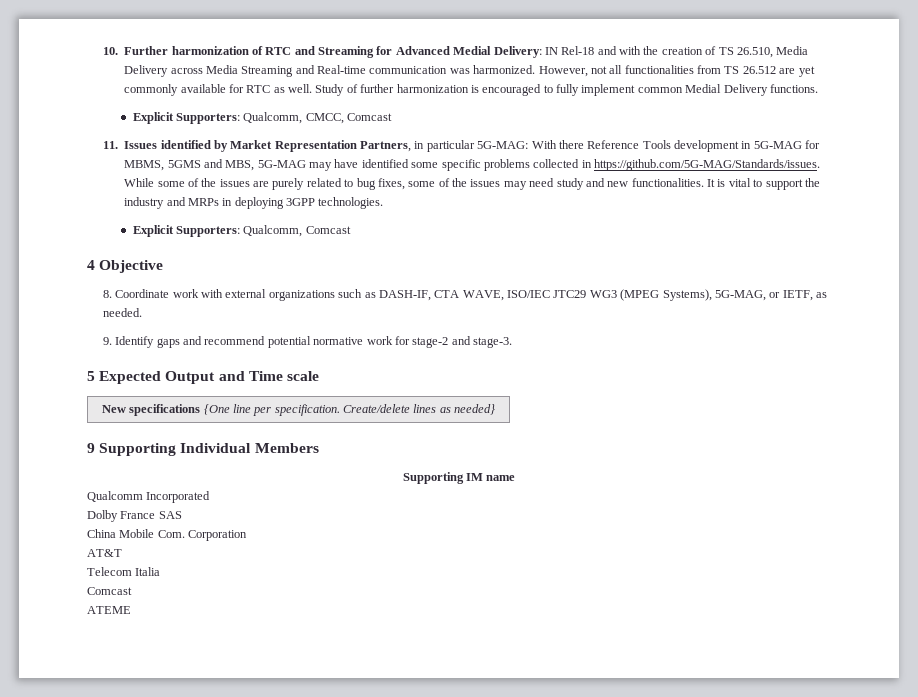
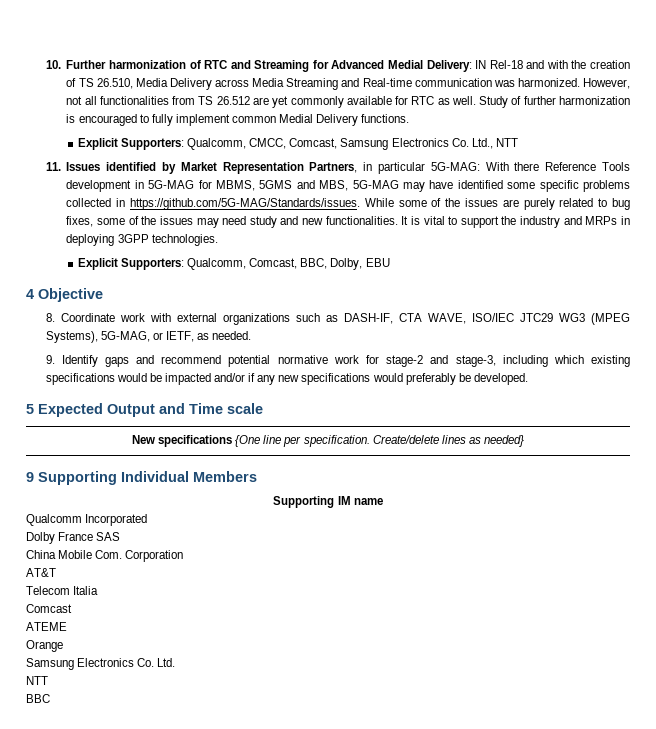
- Explicit Supporters: Qualcomm, CMCC, Comcast
+ Explicit Supporters: Qualcomm, CMCC, Comcast, Samsung Electronics Co. Ltd., NTT
- Explicit Supporters: Qualcomm, Comcast
+ Explicit Supporters: Qualcomm, Comcast, BBC, Dolby, EBU
- 9. Identify gaps and recommend potential normative work for stage-2 and stage-3.
+ 9. Identify gaps and recommend potential normative work for stage-2 and stage-3, including which existing specifications would be impacted and/or if any new specifications would preferably be developed.
+ Orange
+ Samsung Electronics Co. Ltd.
+ NTT
+ BBC

